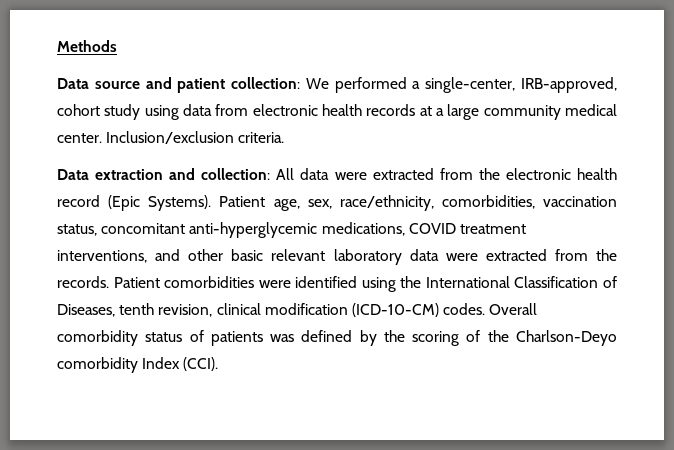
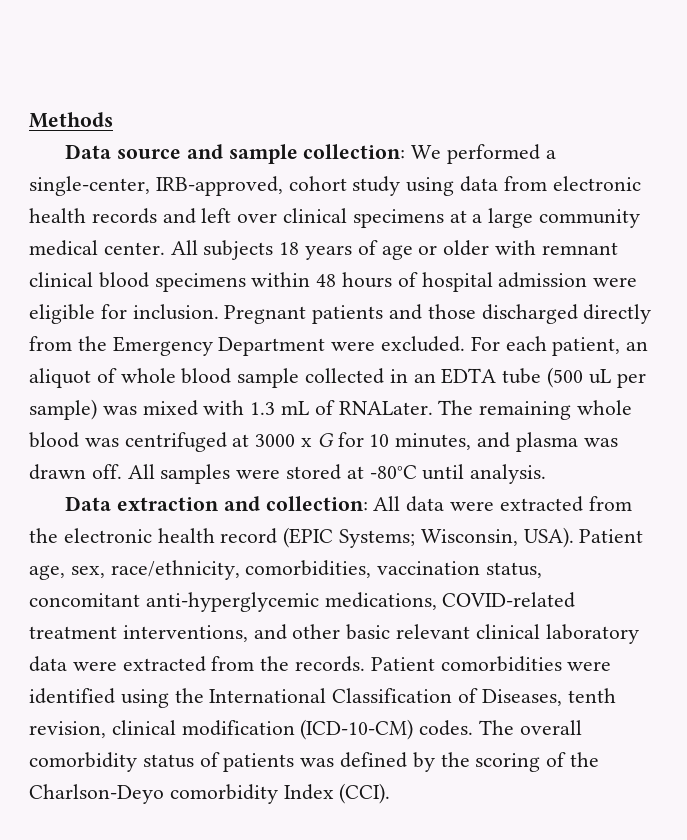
- Data source and patient collection: We performed a single-center, IRB-approved, cohort study using data from electronic health records at a large community medical center.
+ Data source and sample collection: We performed a single-center, IRB-approved, cohort study using data from electronic health records and left over clinical specimens at a large community medical center.
- Inclusion/exclusion criteria.
+ All subjects 18 years of age or older with remnant clinical blood specimens within 48 hours of hospital admission were eligible for inclusion. Pregnant patients and those discharged directly from the Emergency Department were excluded. For each patient, an aliquot of whole blood sample collected in an EDTA tube (500 uL per sample) was mixed with 1.3 mL of RNALater. The remaining whole blood was centrifuged at 3000 x G for 10 minutes, and plasma was drawn off. All samples were stored at -80°C until analysis.
- Data extraction and collection: All data were extracted from the electronic health record (Epic Systems).
+ Data extraction and collection: All data were extracted from the electronic health record (EPIC Systems; Wisconsin, USA).
- Patient age, sex, race/ethnicity, comorbidities, vaccination status, concomitant anti-hyperglycemic medications, COVID treatment interventions, and other basic relevant laboratory data were extracted from the records.
+ Patient age, sex, race/ethnicity, comorbidities, vaccination status, concomitant anti-hyperglycemic medications, COVID-related treatment interventions, and other basic relevant clinical laboratory data were extracted from the records.
- Overall comorbidity status of patients was defined by the scoring of the Charlson-Deyo comorbidity Index (CCI).
+ The overall comorbidity status of patients was defined by the scoring of the Charlson-Deyo comorbidity Index (CCI).

